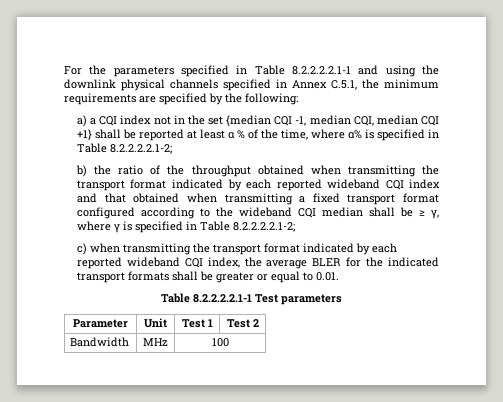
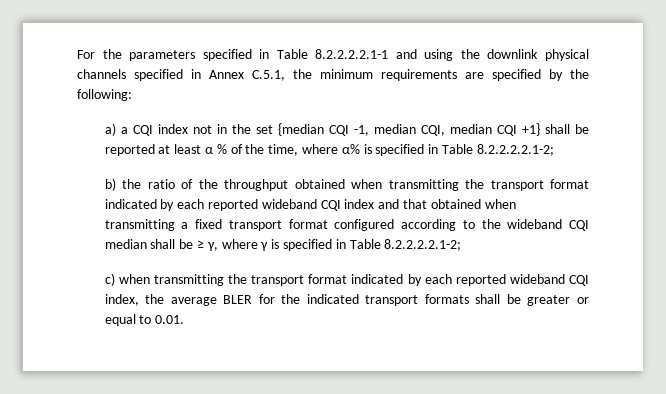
- Table 8.2.2.2.2.1-1 Test parameters
- Parameter | Unit | Test 1 | Test 2
- Bandwidth | MHz | 100

